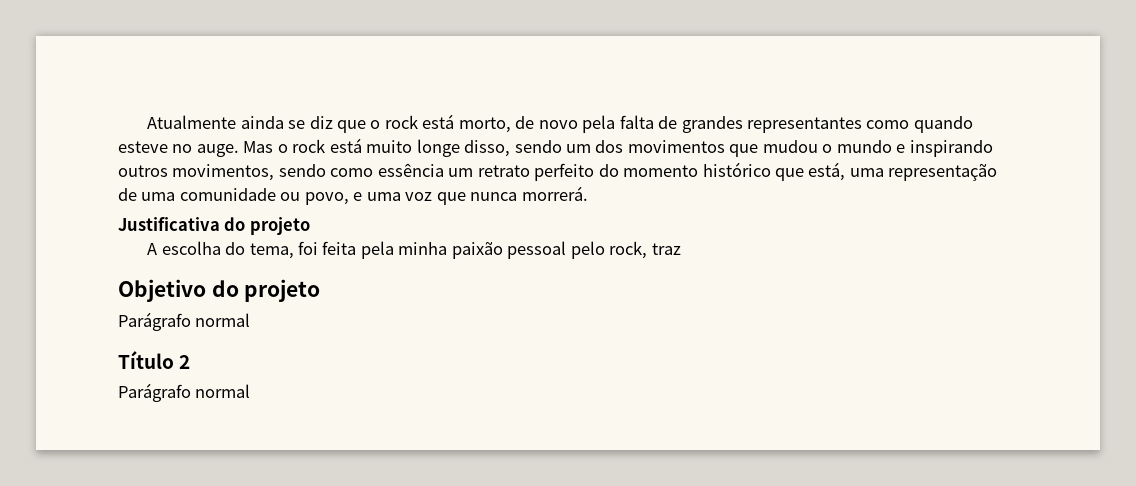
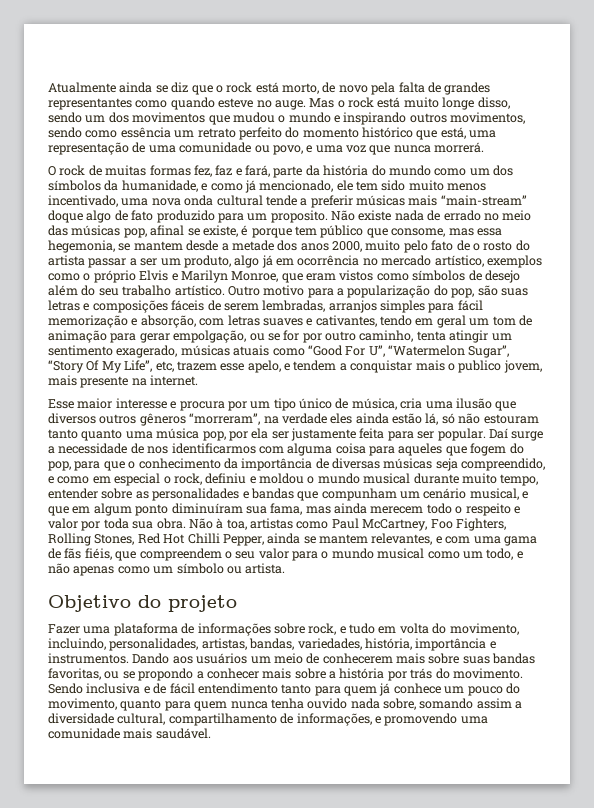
- Justificativa do projeto
- A escolha do tema, foi feita pela minha paixão pessoal pelo rock, traz
+ O rock de muitas formas fez, faz e fará, parte da história do mundo como um dos símbolos da humanidade, e como já mencionado, ele tem sido muito menos incentivado, uma nova onda cultural tende a preferir músicas mais “main-stream” doque algo de fato produzido para um proposito. Não existe nada de errado no meio das músicas pop, afinal se existe, é porque tem público que consome, mas essa hegemonia, se mantem desde a metade dos anos 2000, muito pelo fato de o rosto do artista passar a ser um produto, algo já em ocorrência no mercado artístico, exemplos como o próprio Elvis e Marilyn Monroe, que eram vistos como símbolos de desejo além do seu trabalho artístico. Outro motivo para a popularização do pop, são suas letras e composições fáceis de serem lembradas, arranjos simples para fácil memorização e absorção, com letras suaves e cativantes, tendo em geral um tom de animação para gerar empolgação, ou se for por outro caminho, tenta atingir um sentimento exagerado, músicas atuais como “Good For U”, “Watermelon Sugar”, “Story Of My Life”, etc, trazem esse apelo, e tendem a conquistar mais o publico jovem, mais presente na internet.
+ Esse maior interesse e procura por um tipo único de música, cria uma ilusão que diversos outros gêneros “morreram”, na verdade eles ainda estão lá, só não estouram tanto quanto uma música pop, por ela ser justamente feita para ser popular. Daí surge a necessidade de nos identificarmos com alguma coisa para aqueles que fogem do pop, para que o conhecimento da importância de diversas músicas seja compreendido, e como em especial o rock, definiu e moldou o mundo musical durante muito tempo, entender sobre as personalidades e bandas que compunham um cenário musical, e que em algum ponto diminuíram sua fama, mas ainda merecem todo o respeito e valor por toda sua obra. Não à toa, artistas como Paul McCartney, Foo Fighters, Rolling Stones, Red Hot Chilli Pepper, ainda se mantem relevantes, e com uma gama de fãs fiéis, que compreendem o seu valor para o mundo musical como um todo, e não apenas como um símbolo ou artista.
  Objetivo do projeto
- Parágrafo normal
- Título 2
- Parágrafo normal
+ Fazer uma plataforma de informações sobre rock, e tudo em volta do movimento, incluindo, personalidades, artistas, bandas, variedades, história, importância e instrumentos. Dando aos usuários um meio de conhecerem mais sobre suas bandas favoritas, ou se propondo a conhecer mais sobre a história por trás do movimento. Sendo inclusiva e de fácil entendimento tanto para quem já conhece um pouco do movimento, quanto para quem nunca tenha ouvido nada sobre, somando assim a diversidade cultural, compartilhamento de informações, e promovendo uma comunidade mais saudável.

